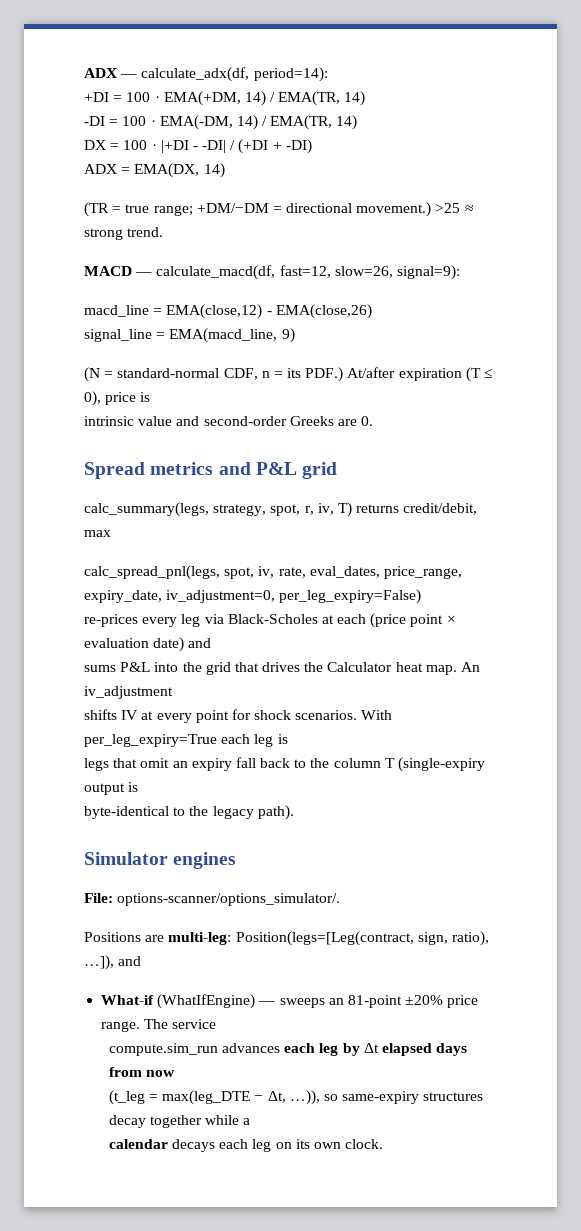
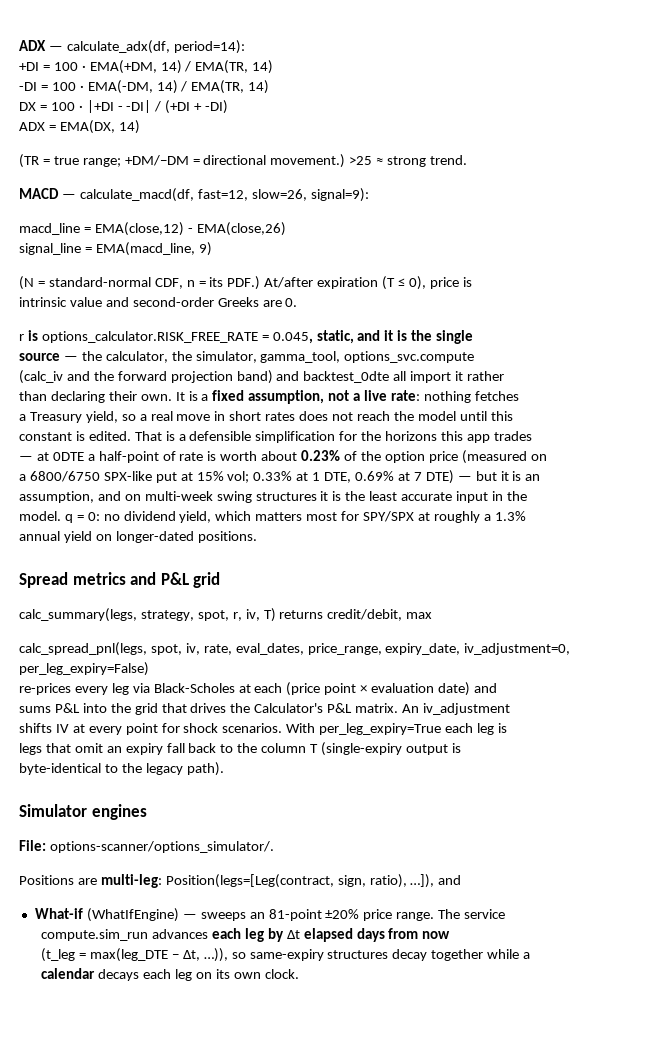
+ r is options_calculator.RISK_FREE_RATE = 0.045, static, and it is the single
+ source — the calculator, the simulator, gamma_tool, options_svc.compute
+ (calc_iv and the forward projection band) and backtest_0dte all import it rather
+ than declaring their own. It is a fixed assumption, not a live rate: nothing fetches
+ a Treasury yield, so a real move in short rates does not reach the model until this
+ constant is edited. That is a defensible simplification for the horizons this app trades
+ — at 0DTE a half-point of rate is worth about 0.23% of the option price (measured on
+ a 6800/6750 SPX-like put at 15% vol; 0.33% at 1 DTE, 0.69% at 7 DTE) — but it is an
+ assumption, and on multi-week swing structures it is the least accurate input in the
+ model. q = 0: no dividend yield, which matters most for SPY/SPX at roughly a 1.3%
+ annual yield on longer-dated positions.
- sums P&L into the grid that drives the Calculator heat map.
+ sums P&L into the grid that drives the Calculator's P&L matrix.

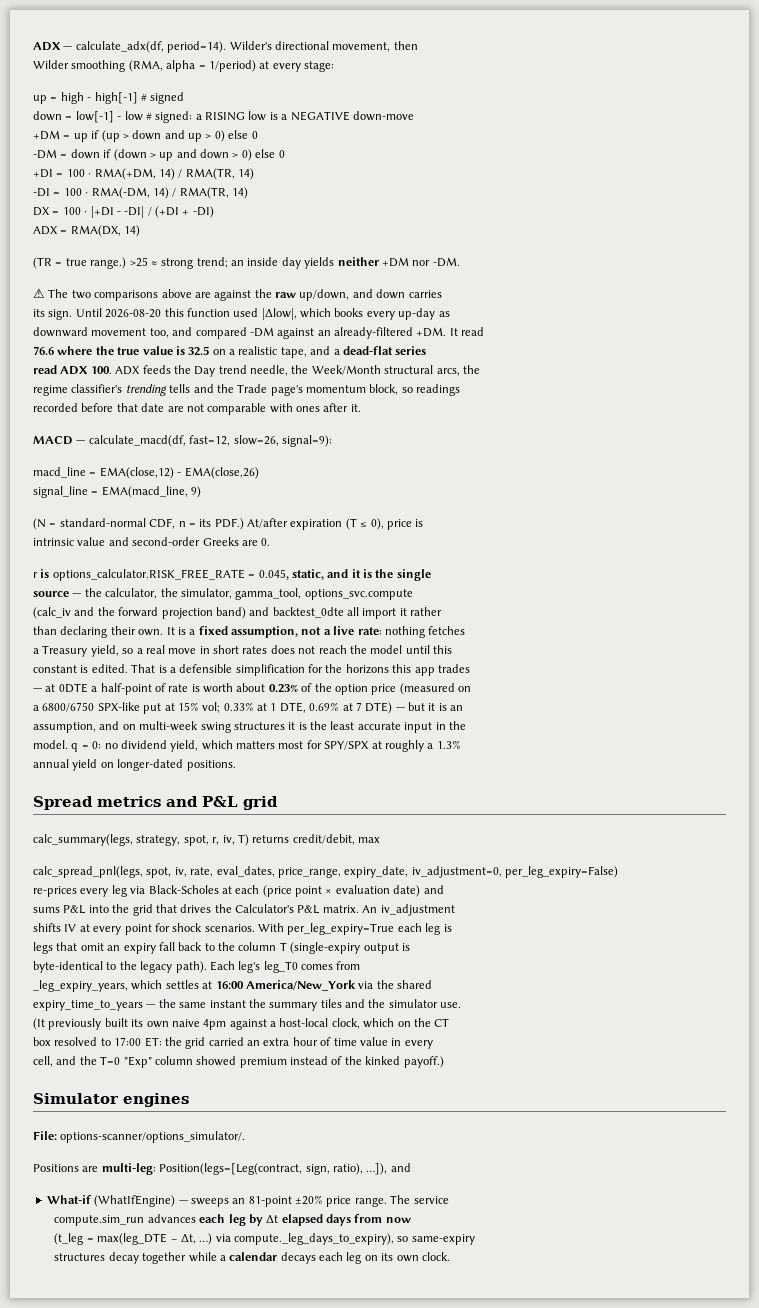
- ADX — calculate_adx(df, period=14):
+ ADX — calculate_adx(df, period=14). Wilder's directional movement, then
+ Wilder smoothing (RMA, alpha = 1/period) at every stage:
+ up = high - high[-1] # signed
+ down = low[-1] - low # signed: a RISING low is a NEGATIVE down-move
+ +DM = up if (up > down and up > 0) else 0
+ -DM = down if (down > up and down > 0) else 0
- +DI = 100 · EMA(+DM, 14) / EMA(TR, 14)
+ +DI = 100 · RMA(+DM, 14) / RMA(TR, 14)
- -DI = 100 · EMA(-DM, 14) / EMA(TR, 14)
+ -DI = 100 · RMA(-DM, 14) / RMA(TR, 14)
- ADX = EMA(DX, 14)
+ ADX = RMA(DX, 14)
- (TR = true range; +DM/−DM = directional movement.) >25 ≈ strong trend.
+ (TR = true range.) >25 ≈ strong trend; an inside day yields neither +DM nor -DM.
+ ⚠ The two comparisons above are against the raw up/down, and down carries
+ its sign. Until 2026-08-20 this function used |Δlow|, which books every up-day as
+ downward movement too, and compared -DM against an already-filtered +DM. It read
+ 76.6 where the true value is 32.5 on a realistic tape, and a dead-flat series
+ read ADX 100. ADX feeds the Day trend needle, the Week/Month structural arcs, the
+ regime classifier's trending tells and the Trade page's momentum block, so readings
+ recorded before that date are not comparable with ones after it.
+ Each leg's leg_T0 comes from
+ _leg_expiry_years, which settles at 16:00 America/New_York via the shared
+ expiry_time_to_years — the same instant the summary tiles and the simulator use.
+ (It previously built its own naive 4pm against a host-local clock, which on the CT
+ box resolved to 17:00 ET: the grid carried an extra hour of time value in every
+ cell, and the T=0 "Exp" column showed premium instead of the kinked payoff.)
- (t_leg = max(leg_DTE − Δt, …)), so same-expiry structures decay together while a
- calendar decays each leg on its own clock.
+ (t_leg = max(leg_DTE − Δt, …) via compute._leg_days_to_expiry), so same-expiry
+ structures decay together while a calendar decays each leg on its own clock.

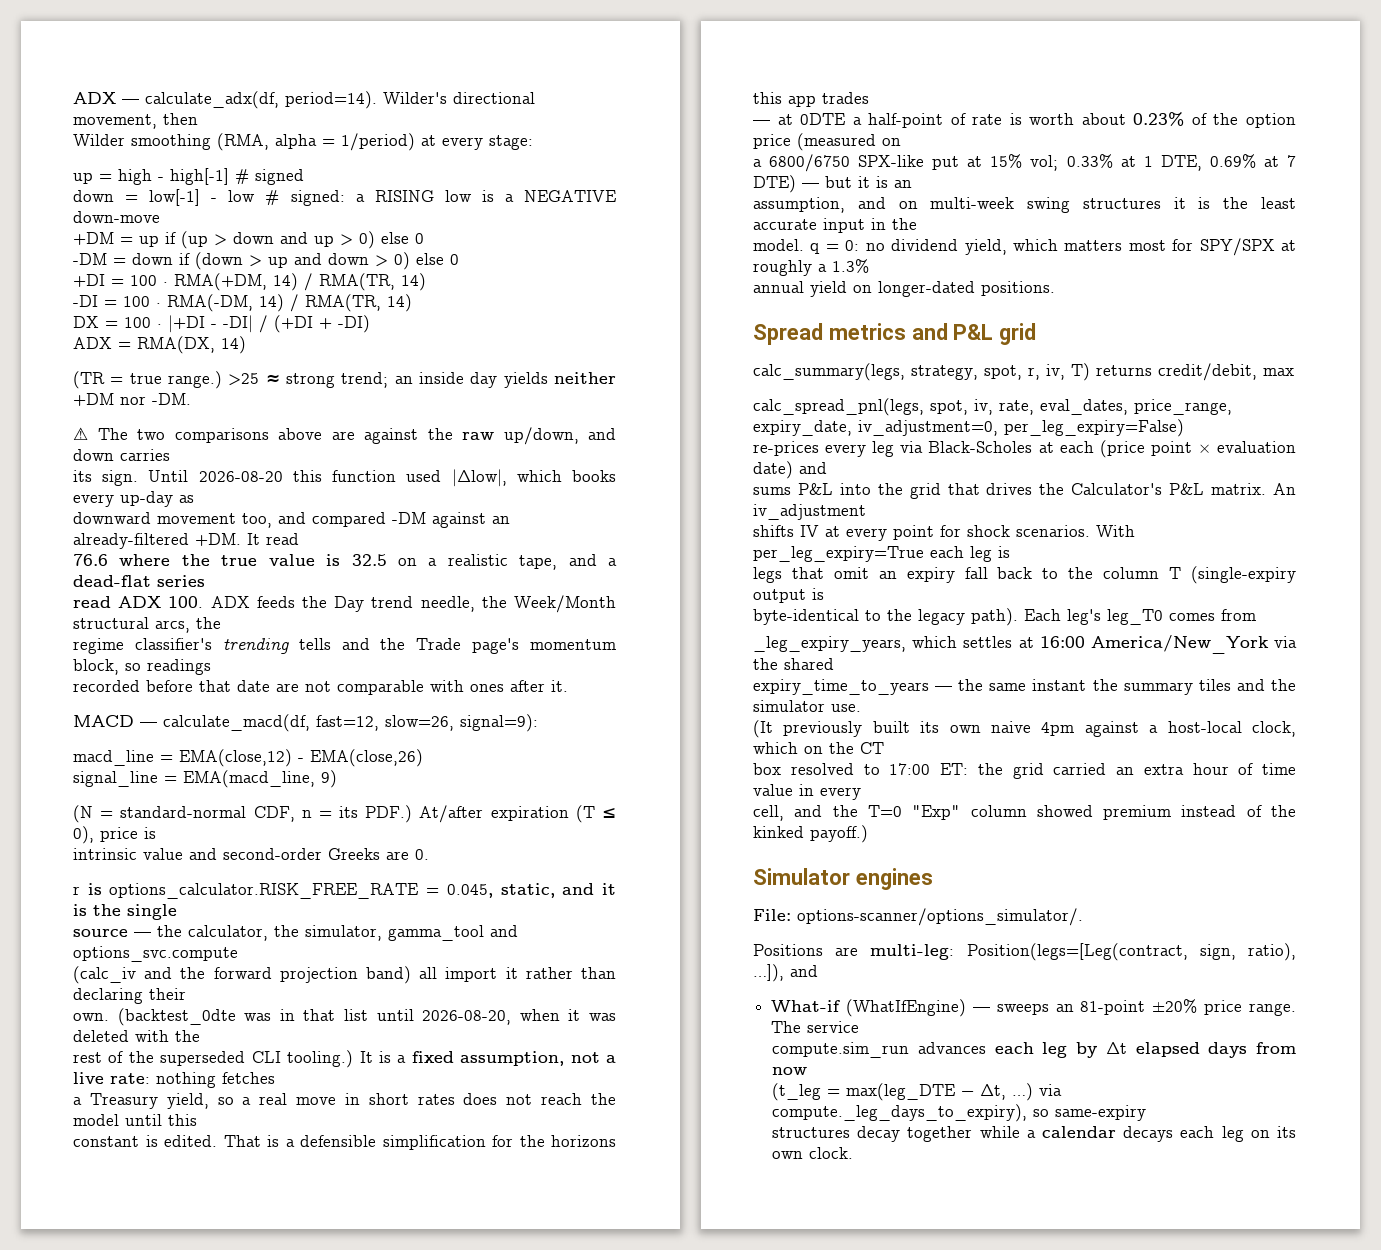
- source — the calculator, the simulator, gamma_tool, options_svc.compute
+ source — the calculator, the simulator, gamma_tool and options_svc.compute
- (calc_iv and the forward projection band) and backtest_0dte all import it rather
- than declaring their own.
+ (calc_iv and the forward projection band) all import it rather than declaring their
+ own. (backtest_0dte was in that list until 2026-08-20, when it was deleted with the
+ rest of the superseded CLI tooling.)

